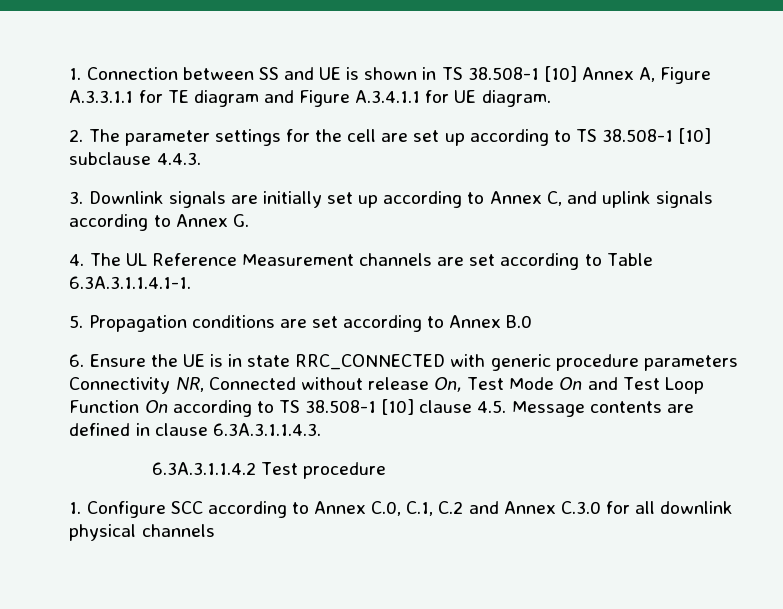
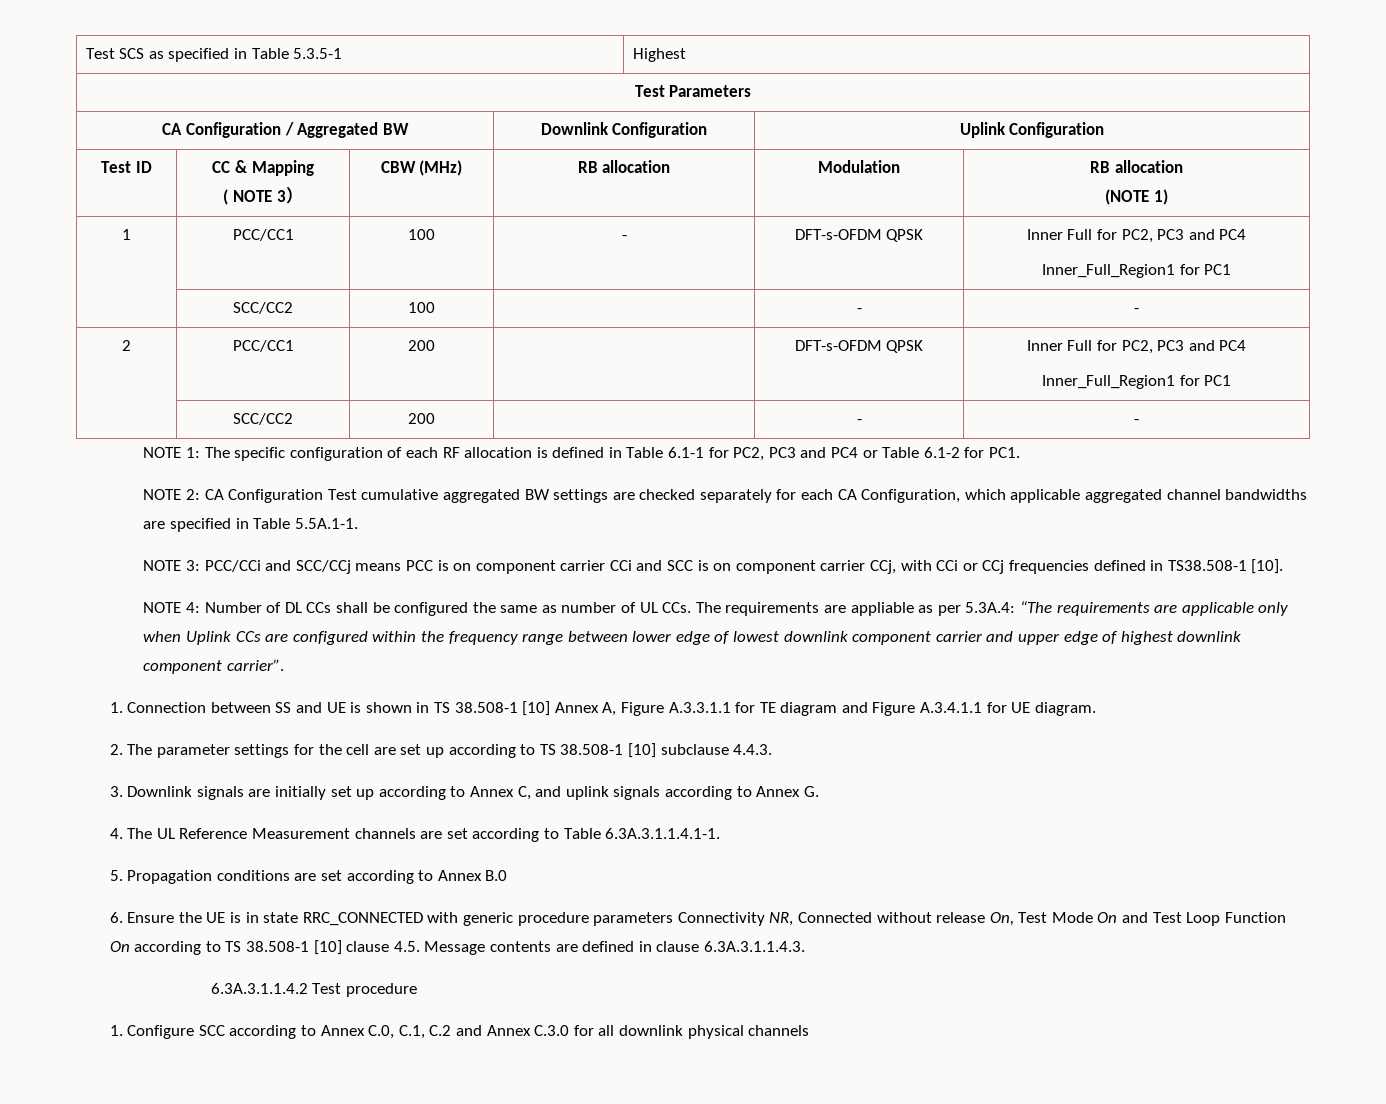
+ Test SCS as specified in Table 5.3.5-1 | Highest
+ Test Parameters
+ CA Configuration / Aggregated BW | Downlink Configuration | Uplink Configuration
+ Test ID | CC & Mapping
+ ( NOTE 3） | CBW (MHz) | RB allocation | Modulation | RB allocation
+ (NOTE 1)
+ 1 | PCC/CC1 | 100 | - | DFT-s-OFDM QPSK | Inner Full for PC2, PC3 and PC4
+ Inner_Full_Region1 for PC1
+ | SCC/CC2 | 100 | | - | -
+ 2 | PCC/CC1 | 200 | | DFT-s-OFDM QPSK | Inner Full for PC2, PC3 and PC4
+ Inner_Full_Region1 for PC1
+ | SCC/CC2 | 200 | | - | -
+ NOTE 1: The specific configuration of each RF allocation is defined in Table 6.1-1 for PC2, PC3 and PC4 or Table 6.1-2 for PC1.
+ NOTE 2: CA Configuration Test cumulative aggregated BW settings are checked separately for each CA Configuration, which applicable aggregated channel bandwidths are specified in Table 5.5A.1-1.
+ NOTE 3: PCC/CCi and SCC/CCj means PCC is on component carrier CCi and SCC is on component carrier CCj, with CCi or CCj frequencies defined in TS38.508-1 [10].
+ NOTE 4: Number of DL CCs shall be configured the same as number of UL CCs. The requirements are appliable as per 5.3A.4: “The requirements are applicable only when Uplink CCs are configured within the frequency range between lower edge of lowest downlink component carrier and upper edge of highest downlink component carrier”.

